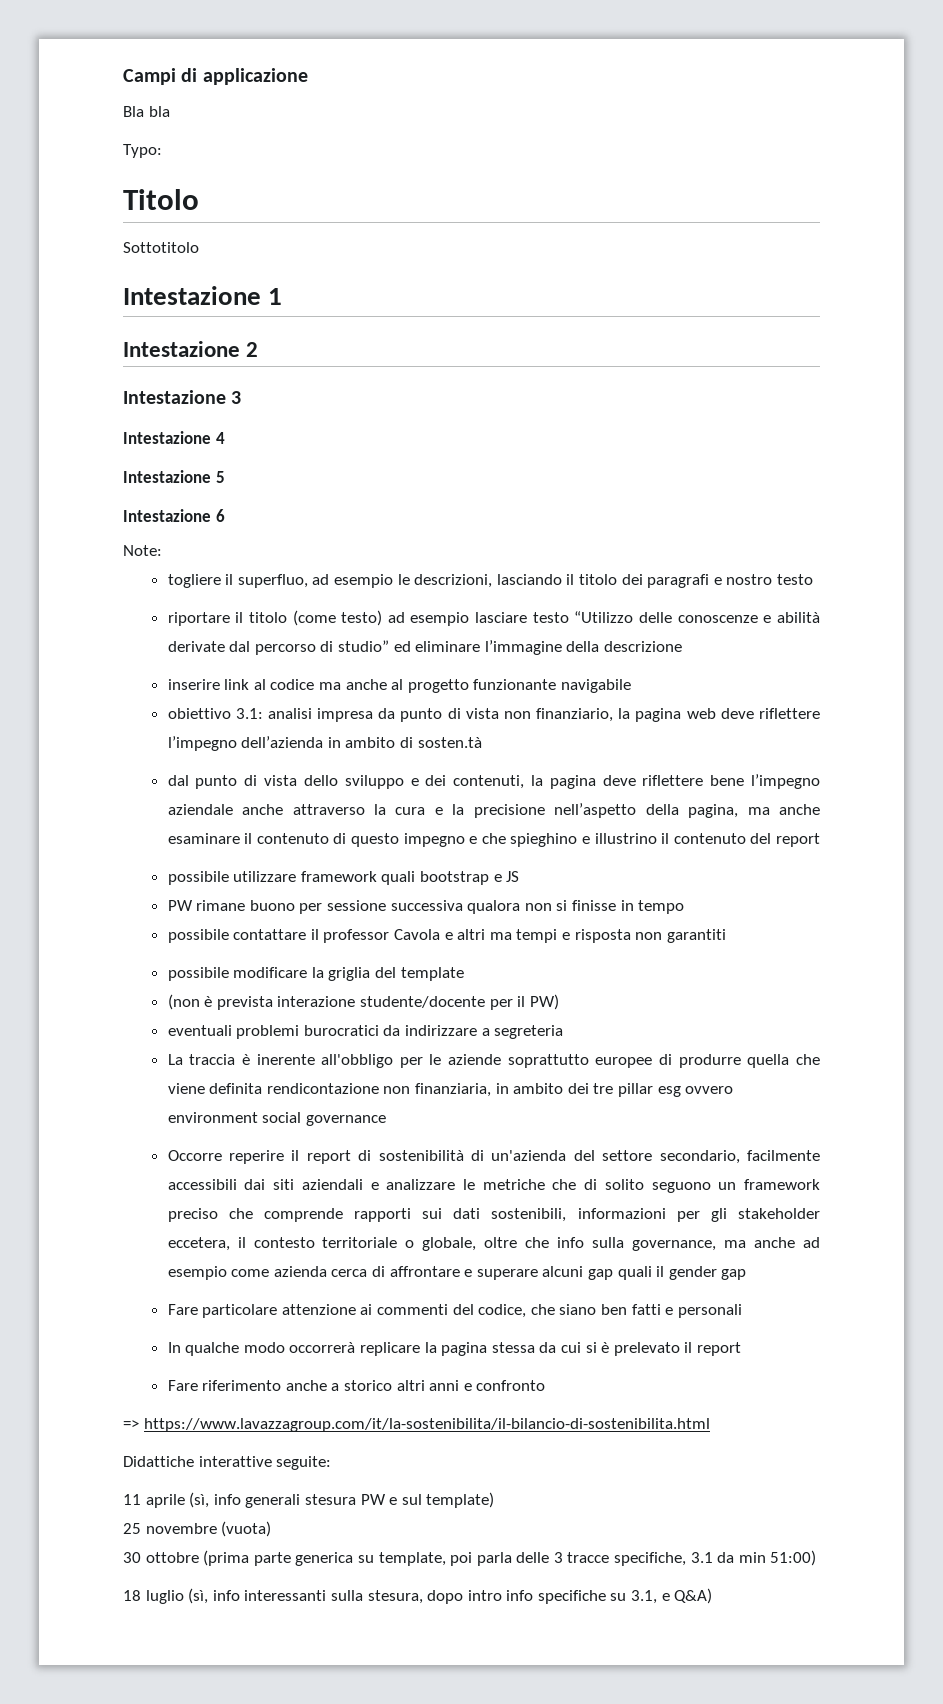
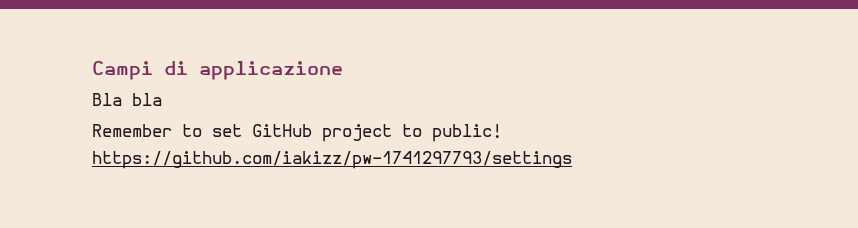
- Typo:
- Titolo
- Sottotitolo
- Intestazione 1
- Intestazione 2
- Intestazione 3
- Intestazione 4
- Intestazione 5
- Intestazione 6
- Note:
- togliere il superfluo, ad esempio le descrizioni, lasciando il titolo dei paragrafi e nostro testo
- riportare il titolo (come testo) ad esempio lasciare testo “Utilizzo delle conoscenze e abilità derivate dal percorso di studio” ed eliminare l’immagine della descrizione
- inserire link al codice ma anche al progetto funzionante navigabile
- obiettivo 3.1: analisi impresa da punto di vista non finanziario, la pagina web deve riflettere l’impegno dell’azienda in ambito di sosten.tà
- dal punto di vista dello sviluppo e dei contenuti, la pagina deve riflettere bene l’impegno aziendale anche attraverso la cura e la precisione nell’aspetto della pagina, ma anche esaminare il contenuto di questo impegno e che spieghino e illustrino il contenuto del report
- possibile utilizzare framework quali bootstrap e JS
- PW rimane buono per sessione successiva qualora non si finisse in tempo
- possibile contattare il professor Cavola e altri ma tempi e risposta non garantiti
- possibile modificare la griglia del template
- (non è prevista interazione studente/docente per il PW)
- eventuali problemi burocratici da indirizzare a segreteria
- La traccia è inerente all'obbligo per le aziende soprattutto europee di produrre quella che viene definita rendicontazione non finanziaria, in ambito dei tre pillar esg ovvero environment social governance
- Occorre reperire il report di sostenibilità di un'azienda del settore secondario, facilmente accessibili dai siti aziendali e analizzare le metriche che di solito seguono un framework preciso che comprende rapporti sui dati sostenibili, informazioni per gli stakeholder eccetera, il contesto territoriale o globale, oltre che info sulla governance, ma anche ad esempio come azienda cerca di affrontare e superare alcuni gap quali il gender gap
- Fare particolare attenzione ai commenti del codice, che siano ben fatti e personali
- In qualche modo occorrerà replicare la pagina stessa da cui si è prelevato il report
- Fare riferimento anche a storico altri anni e confronto
- => https://www.lavazzagroup.com/it/la-sostenibilita/il-bilancio-di-sostenibilita.html
- Didattiche interattive seguite:
- 11 aprile (sì, info generali stesura PW e sul template)
- 25 novembre (vuota)
- 30 ottobre (prima parte generica su template, poi parla delle 3 tracce specifiche, 3.1 da min 51:00)
- 18 luglio (sì, info interessanti sulla stesura, dopo intro info specifiche su 3.1, e Q&A)
+ Remember to set GitHub project to public!
+ https://github.com/iakizz/pw-1741297793/settings

